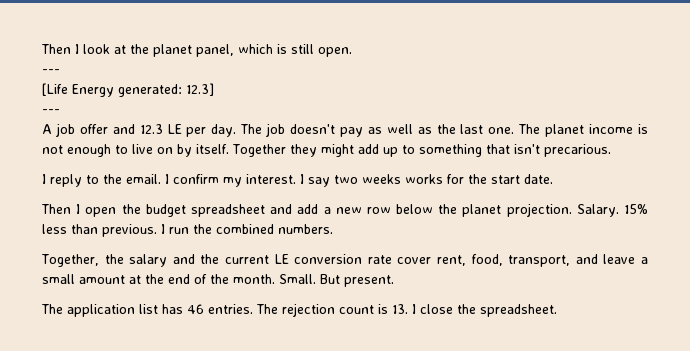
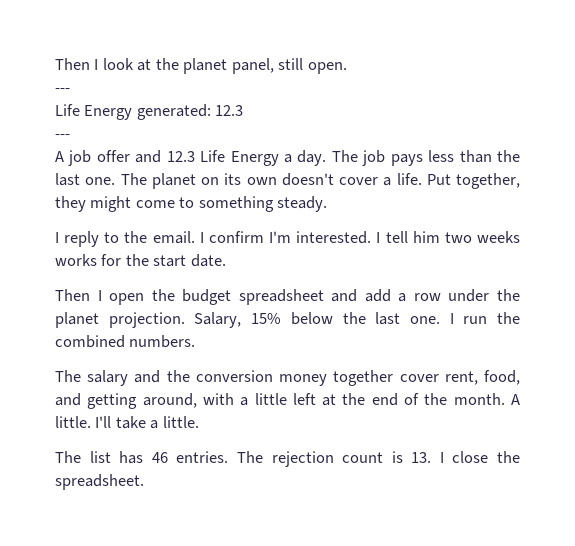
- Then I look at the planet panel, which is still open.
+ Then I look at the planet panel, still open.
- [Life Energy generated: 12.3]
+ Life Energy generated: 12.3
- A job offer and 12.3 LE per day. The job doesn't pay as well as the last one.
+ A job offer and 12.3 Life Energy a day. The job pays less than the last one.
- The planet income is not enough to live on by itself. Together they might add up to something that isn't precarious.
+ The planet on its own doesn't cover a life. Put together, they might come to something steady.
- I confirm my interest. I say two weeks works for the start date.
+ I confirm I'm interested. I tell him two weeks works for the start date.
- Then I open the budget spreadsheet and add a new row below the planet projection. Salary. 15% less than previous.
+ Then I open the budget spreadsheet and add a row under the planet projection. Salary, 15% below the last one.
- Together, the salary and the current LE conversion rate cover rent, food, transport, and leave a small amount at the end of the month.
+ The salary and the conversion money together cover rent, food, and getting around, with a little left at the end of the month.
- Small. But present.
- The application list has 46 entries.
+ A little. I'll take a little.
+ The list has 46 entries.

